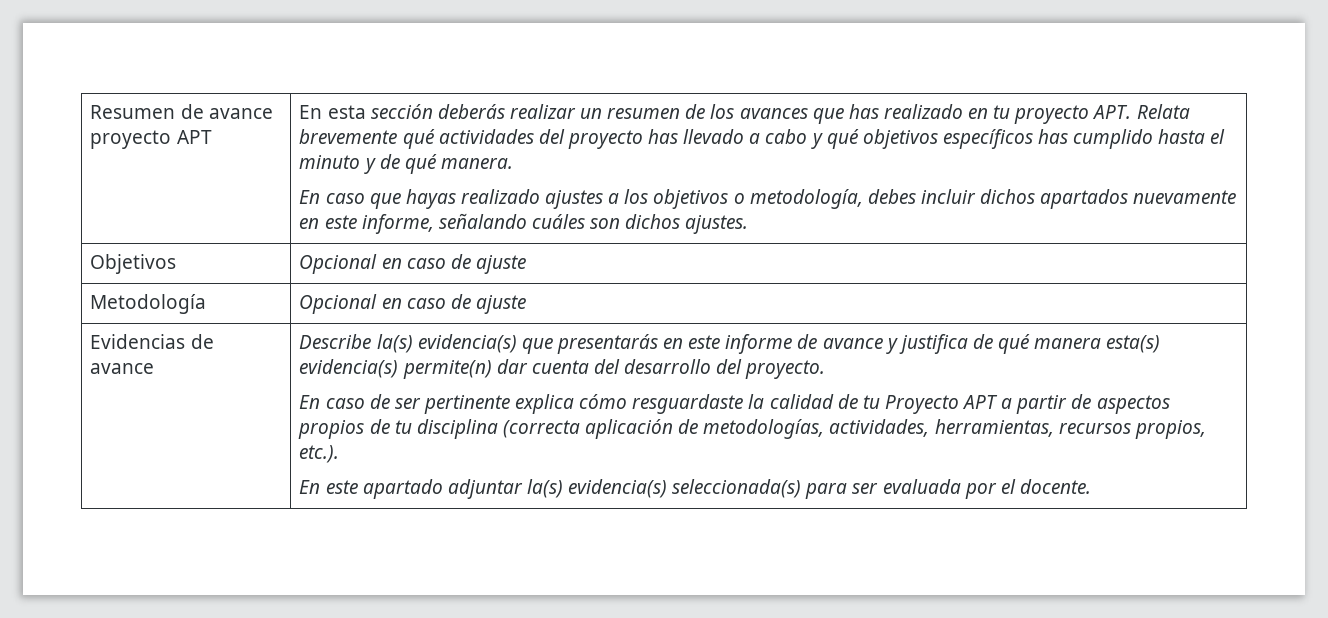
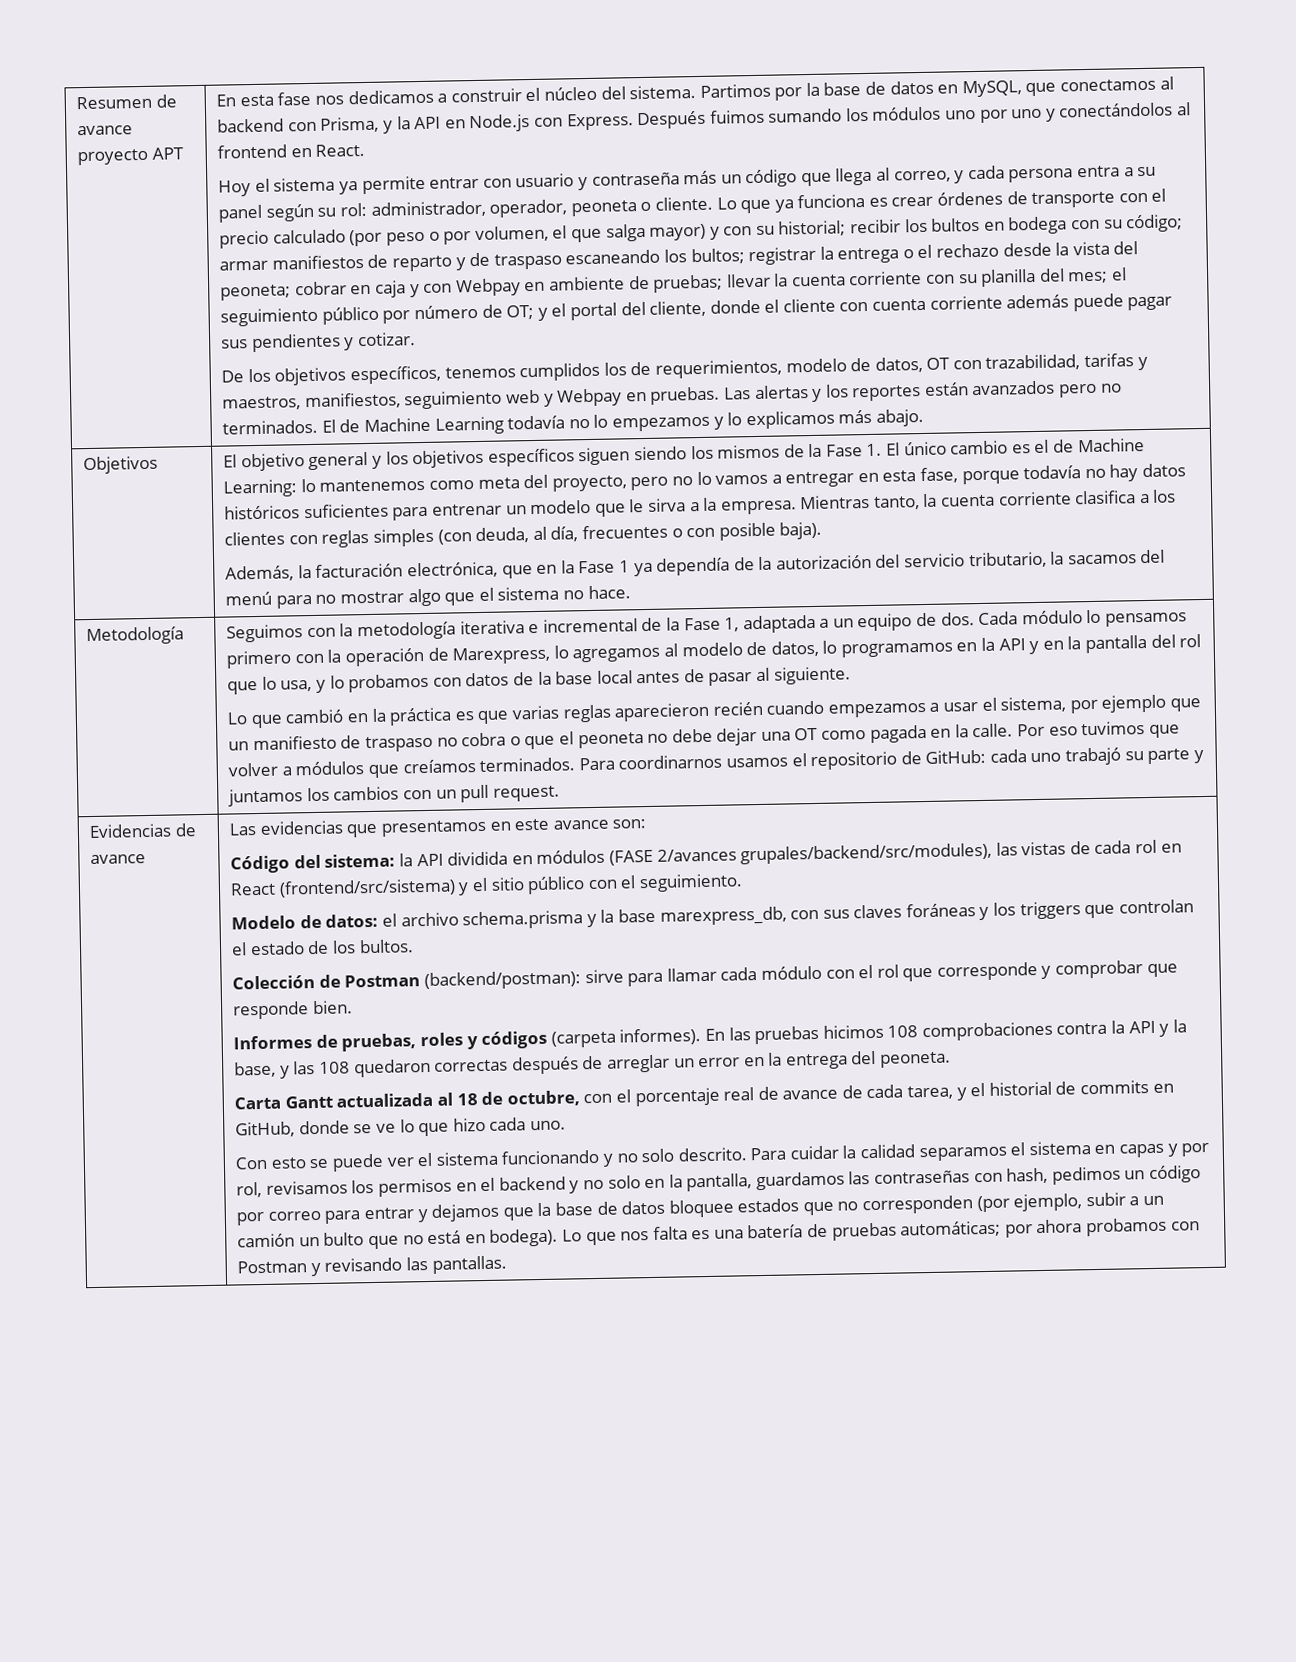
- En esta sección deberás realizar un resumen de los avances que has realizado en tu proyecto APT. Relata brevemente qué actividades del proyecto has llevado a cabo y qué objetivos específicos has cumplido hasta el minuto y de qué manera.
- En caso que hayas realizado ajustes a los objetivos o metodología, debes incluir dichos apartados nuevamente en este informe, señalando cuáles son dichos ajustes.
- Objetivos | Opcional en caso de ajuste
- Metodología | Opcional en caso de ajuste
- Evidencias de avance | Describe la(s) evidencia(s) que presentarás en este informe de avance y justifica de qué manera esta(s) evidencia(s) permite(n) dar cuenta del desarrollo del proyecto.
- En caso de ser pertinente explica cómo resguardaste la calidad de tu Proyecto APT a partir de aspectos propios de tu disciplina (correcta aplicación de metodologías, actividades, herramientas, recursos propios, etc.).
- En este apartado adjuntar la(s) evidencia(s) seleccionada(s) para ser evaluada por el docente.
+ En esta fase nos dedicamos a construir el núcleo del sistema. Partimos por la base de datos en MySQL, que conectamos al backend con Prisma, y la API en Node.js con Express. Después fuimos sumando los módulos uno por uno y conectándolos al frontend en React.
+ Hoy el sistema ya permite entrar con usuario y contraseña más un código que llega al correo, y cada persona entra a su panel según su rol: administrador, operador, peoneta o cliente. Lo que ya funciona es crear órdenes de transporte con el precio calculado (por peso o por volumen, el que salga mayor) y con su historial; recibir los bultos en bodega con su código; armar manifiestos de reparto y de traspaso escaneando los bultos; registrar la entrega o el rechazo desde la vista del peoneta; cobrar en caja y con Webpay en ambiente de pruebas; llevar la cuenta corriente con su planilla del mes; el seguimiento público por número de OT; y el portal del cliente, donde el cliente con cuenta corriente además puede pagar sus pendientes y cotizar.
+ De los objetivos específicos, tenemos cumplidos los de requerimientos, modelo de datos, OT con trazabilidad, tarifas y maestros, manifiestos, seguimiento web y Webpay en pruebas. Las alertas y los reportes están avanzados pero no terminados. El de Machine Learning todavía no lo empezamos y lo explicamos más abajo.
+ Objetivos | El objetivo general y los objetivos específicos siguen siendo los mismos de la Fase 1. El único cambio es el de Machine Learning: lo mantenemos como meta del proyecto, pero no lo vamos a entregar en esta fase, porque todavía no hay datos históricos suficientes para entrenar un modelo que le sirva a la empresa. Mientras tanto, la cuenta corriente clasifica a los clientes con reglas simples (con deuda, al día, frecuentes o con posible baja).
+ Además, la facturación electrónica, que en la Fase 1 ya dependía de la autorización del servicio tributario, la sacamos del menú para no mostrar algo que el sistema no hace.
+ Metodología | Seguimos con la metodología iterativa e incremental de la Fase 1, adaptada a un equipo de dos. Cada módulo lo pensamos primero con la operación de Marexpress, lo agregamos al modelo de datos, lo programamos en la API y en la pantalla del rol que lo usa, y lo probamos con datos de la base local antes de pasar al siguiente.
+ Lo que cambió en la práctica es que varias reglas aparecieron recién cuando empezamos a usar el sistema, por ejemplo que un manifiesto de traspaso no cobra o que el peoneta no debe dejar una OT como pagada en la calle. Por eso tuvimos que volver a módulos que creíamos terminados. Para coordinarnos usamos el repositorio de GitHub: cada uno trabajó su parte y juntamos los cambios con un pull request.
+ Evidencias de avance | Las evidencias que presentamos en este avance son:
+ Código del sistema: la API dividida en módulos (FASE 2/avances grupales/backend/src/modules), las vistas de cada rol en React (frontend/src/sistema) y el sitio público con el seguimiento.
+ Modelo de datos: el archivo schema.prisma y la base marexpress_db, con sus claves foráneas y los triggers que controlan el estado de los bultos.
+ Colección de Postman (backend/postman): sirve para llamar cada módulo con el rol que corresponde y comprobar que responde bien.
+ Informes de pruebas, roles y códigos (carpeta informes). En las pruebas hicimos 108 comprobaciones contra la API y la base, y las 108 quedaron correctas después de arreglar un error en la entrega del peoneta.
+ Carta Gantt actualizada al 18 de octubre, con el porcentaje real de avance de cada tarea, y el historial de commits en GitHub, donde se ve lo que hizo cada uno.
+ Con esto se puede ver el sistema funcionando y no solo descrito. Para cuidar la calidad separamos el sistema en capas y por rol, revisamos los permisos en el backend y no solo en la pantalla, guardamos las contraseñas con hash, pedimos un código por correo para entrar y dejamos que la base de datos bloquee estados que no corresponden (por ejemplo, subir a un camión un bulto que no está en bodega). Lo que nos falta es una batería de pruebas automáticas; por ahora probamos con Postman y revisando las pantallas.

